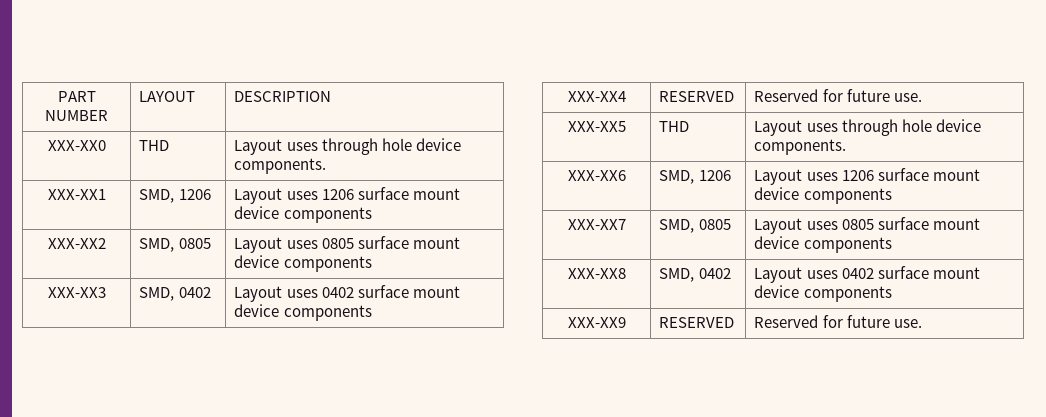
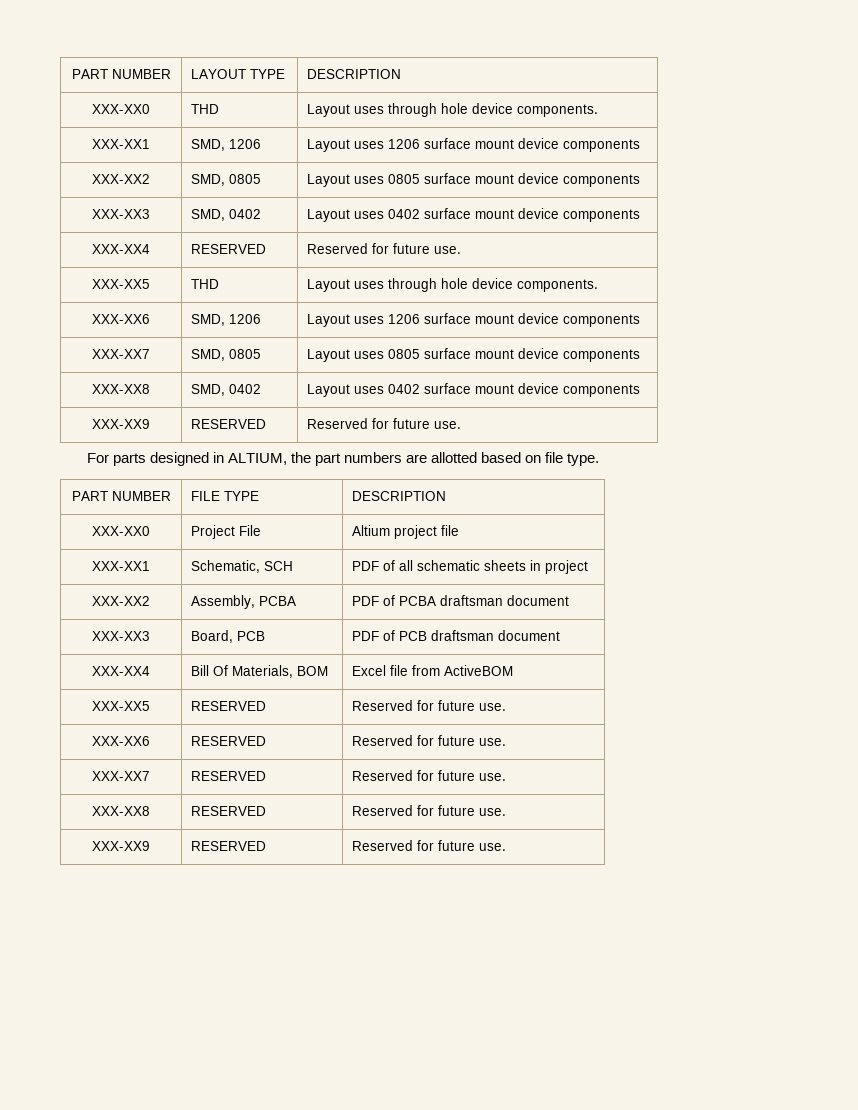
- PART NUMBER | LAYOUT | DESCRIPTION
+ PART NUMBER | LAYOUT TYPE | DESCRIPTION
+ For parts designed in ALTIUM, the part numbers are allotted based on file type.
+ PART NUMBER | FILE TYPE | DESCRIPTION
+ XXX-XX0 | Project File | Altium project file
+ XXX-XX1 | Schematic, SCH | PDF of all schematic sheets in project
+ XXX-XX2 | Assembly, PCBA | PDF of PCBA draftsman document
+ XXX-XX3 | Board, PCB | PDF of PCB draftsman document
+ XXX-XX4 | Bill Of Materials, BOM | Excel file from ActiveBOM
+ XXX-XX5 | RESERVED | Reserved for future use.
+ XXX-XX6 | RESERVED | Reserved for future use.
+ XXX-XX7 | RESERVED | Reserved for future use.
+ XXX-XX8 | RESERVED | Reserved for future use.
+ XXX-XX9 | RESERVED | Reserved for future use.

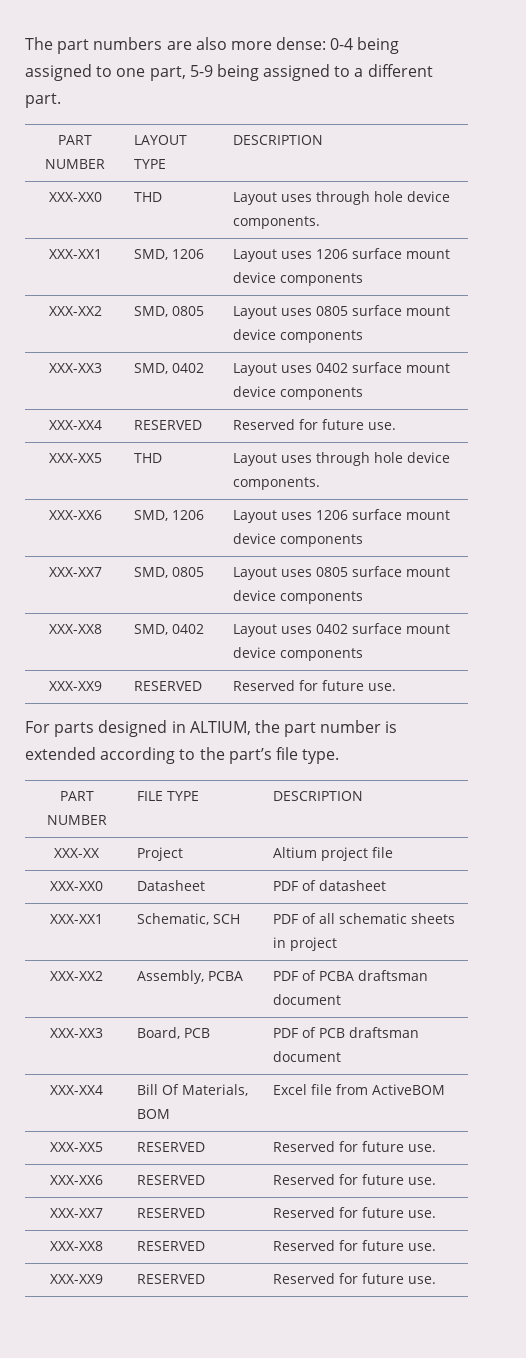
+ The part numbers are also more dense: 0-4 being assigned to one part, 5-9 being assigned to a different part.
- For parts designed in ALTIUM, the part numbers are allotted based on file type.
+ For parts designed in ALTIUM, the part number is extended according to the part’s file type.
- XXX-XX0 | Project File | Altium project file
+ XXX-XX | Project | Altium project file
+ XXX-XX0 | Datasheet | PDF of datasheet

